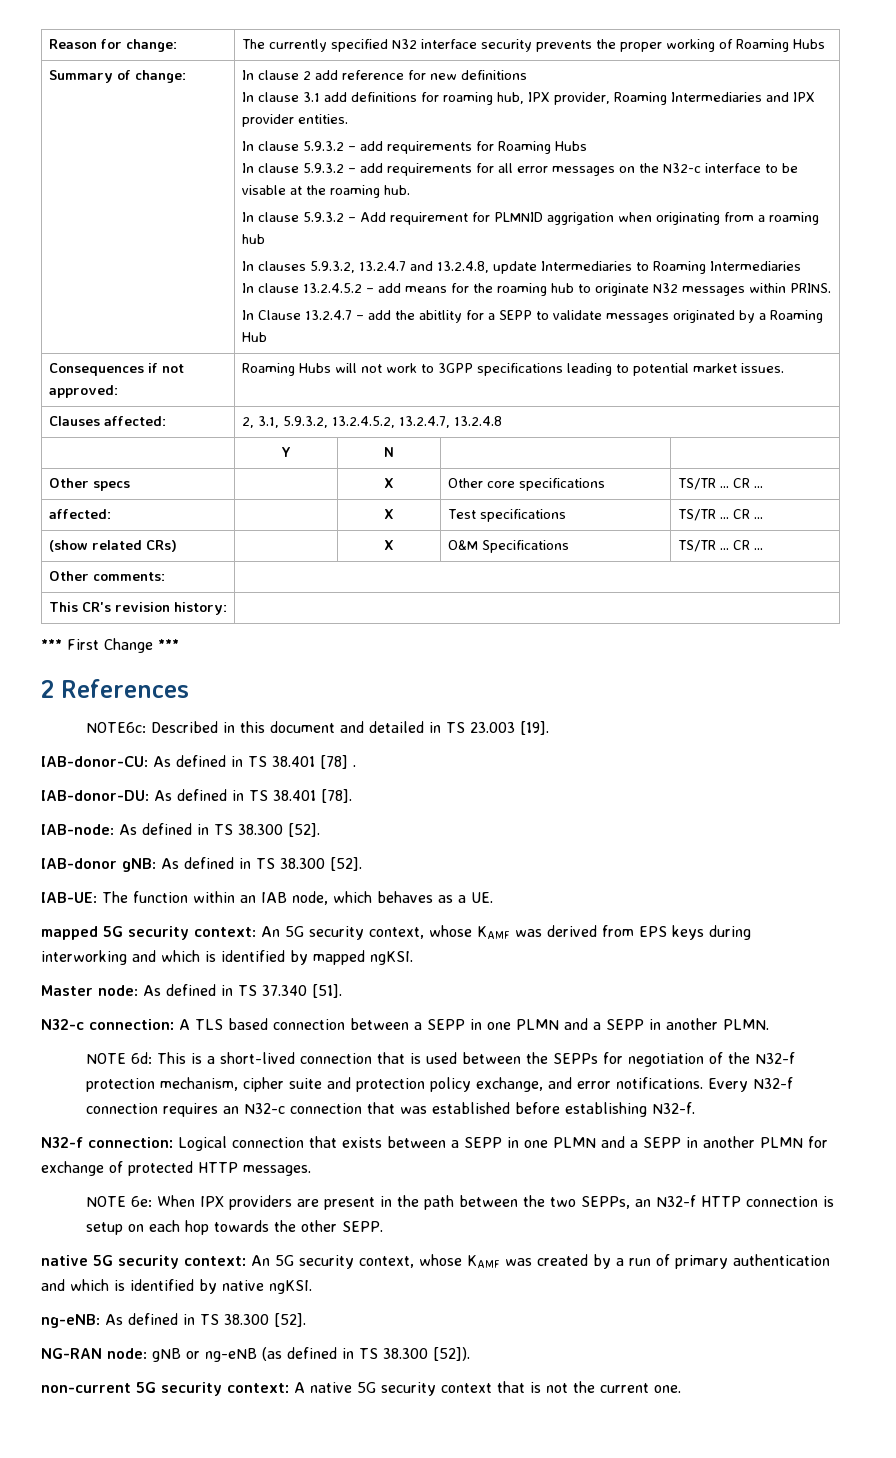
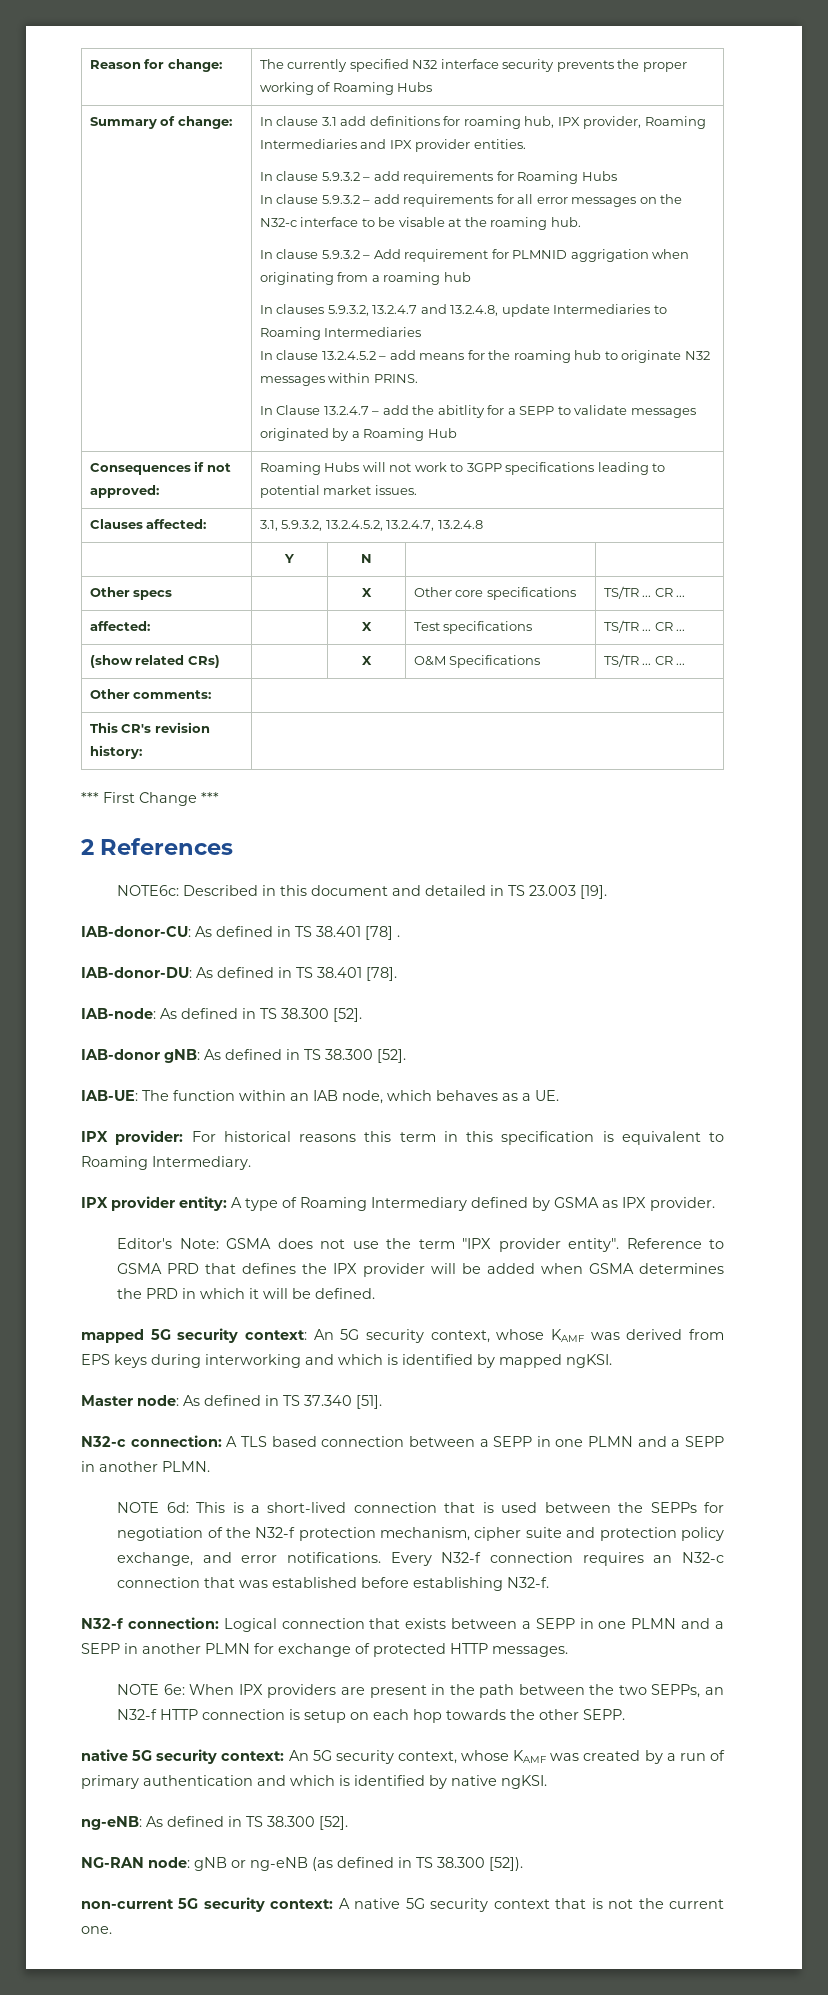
- In clause 2 add reference for new definitions
- Clauses affected: | 2, 3.1, 5.9.3.2, 13.2.4.5.2, 13.2.4.7, 13.2.4.8
+ Clauses affected: | 3.1, 5.9.3.2, 13.2.4.5.2, 13.2.4.7, 13.2.4.8
+ IPX provider: For historical reasons this term in this specification is equivalent to Roaming Intermediary.
+ IPX provider entity: A type of Roaming Intermediary defined by GSMA as IPX provider.
+ Editor's Note: GSMA does not use the term "IPX provider entity". Reference to GSMA PRD that defines the IPX provider will be added when GSMA determines the PRD in which it will be defined.

